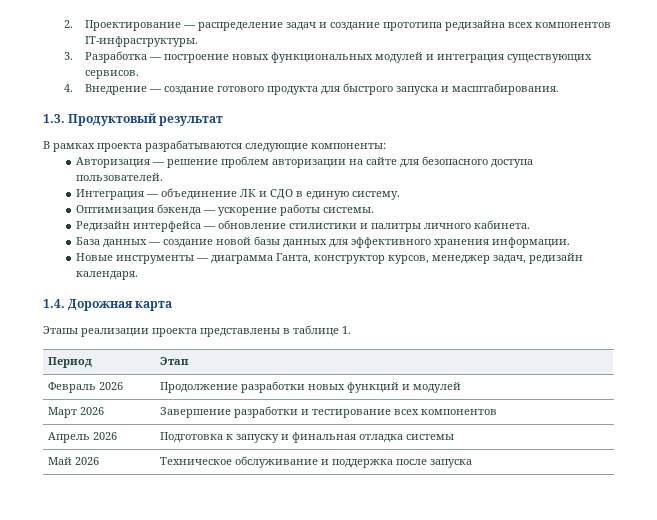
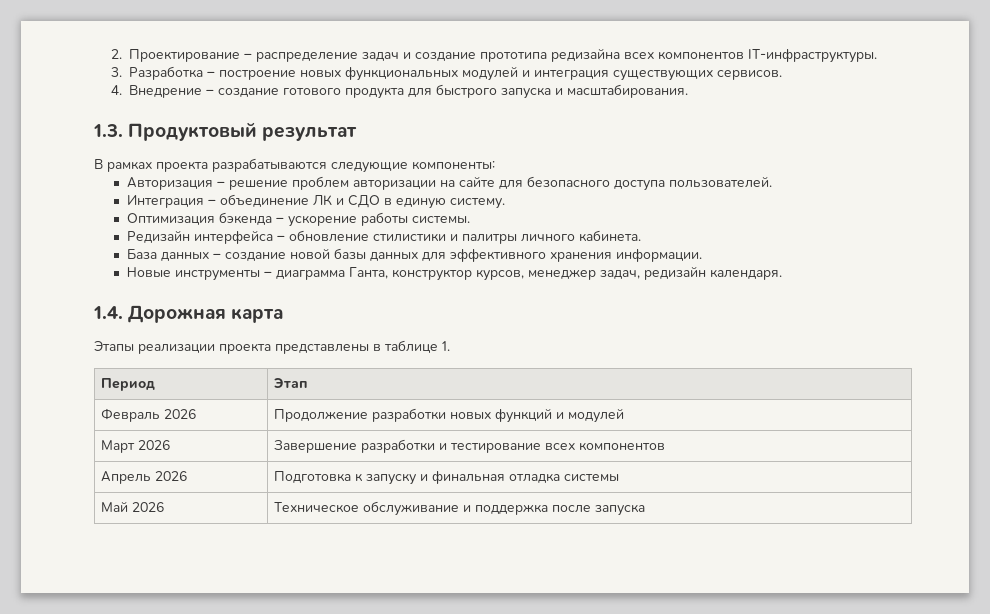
- 2. Проектирование — распределение задач и создание прототипа редизайна всех компонентов IT-инфраструктуры.
+ 2. Проектирование – распределение задач и создание прототипа редизайна всех компонентов IT-инфраструктуры.
- 3. Разработка — построение новых функциональных модулей и интеграция существующих сервисов.
+ 3. Разработка – построение новых функциональных модулей и интеграция существующих сервисов.
- 4. Внедрение — создание готового продукта для быстрого запуска и масштабирования.
+ 4. Внедрение – создание готового продукта для быстрого запуска и масштабирования.
- Авторизация — решение проблем авторизации на сайте для безопасного доступа пользователей.
+ Авторизация – решение проблем авторизации на сайте для безопасного доступа пользователей.
- Интеграция — объединение ЛК и СДО в единую систему.
+ Интеграция – объединение ЛК и СДО в единую систему.
- Оптимизация бэкенда — ускорение работы системы.
+ Оптимизация бэкенда – ускорение работы системы.
- Редизайн интерфейса — обновление стилистики и палитры личного кабинета.
+ Редизайн интерфейса – обновление стилистики и палитры личного кабинета.
- База данных — создание новой базы данных для эффективного хранения информации.
+ База данных – создание новой базы данных для эффективного хранения информации.
- Новые инструменты — диаграмма Ганта, конструктор курсов, менеджер задач, редизайн календаря.
+ Новые инструменты – диаграмма Ганта, конструктор курсов, менеджер задач, редизайн календаря.

